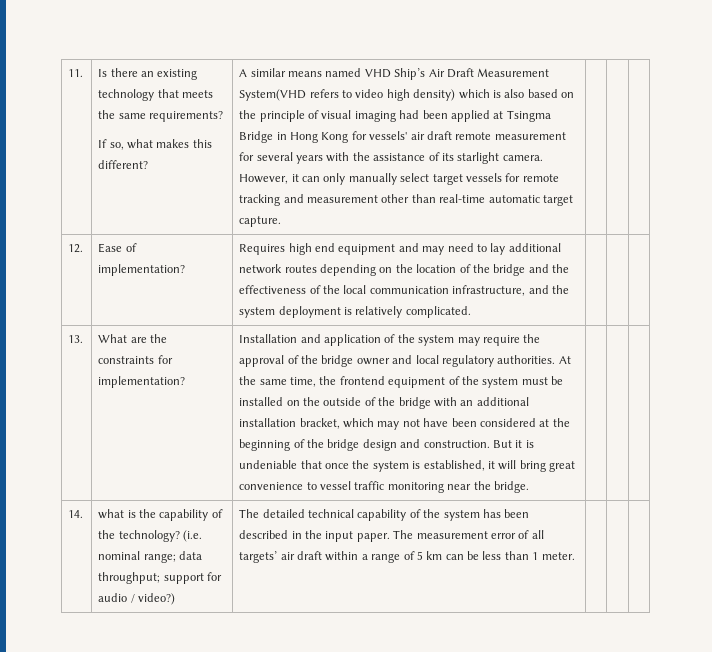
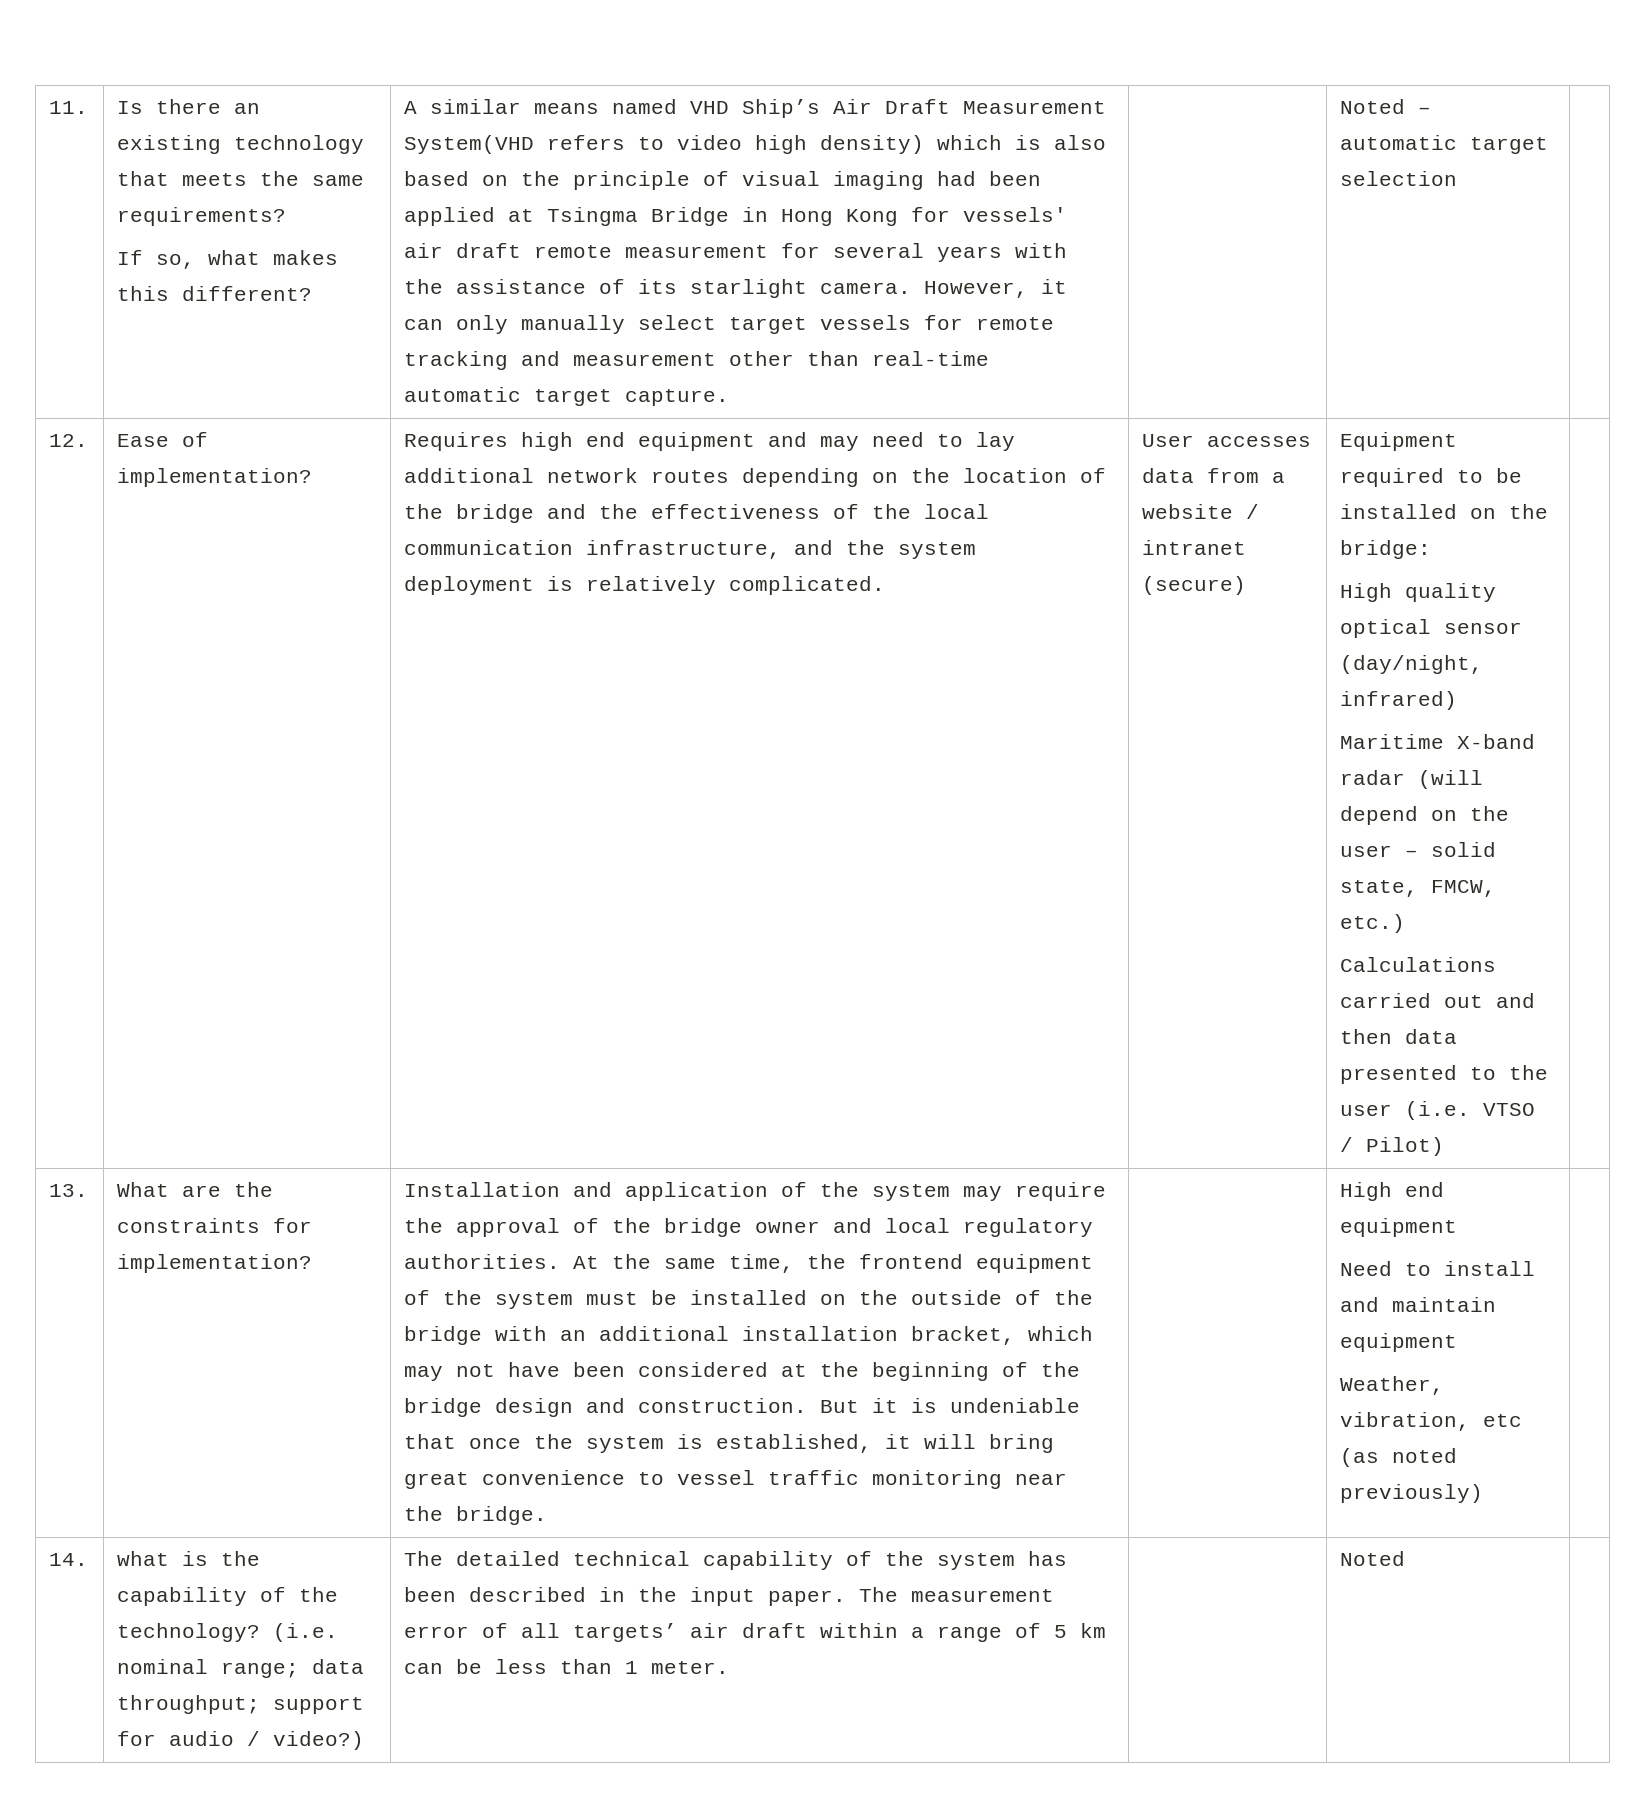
+ Noted – automatic target selection
+ User accesses data from a website / intranet (secure) | Equipment required to be installed on the bridge:
+ High quality optical sensor (day/night, infrared)
+ Maritime X-band radar (will depend on the user – solid state, FMCW, etc.)
+ Calculations carried out and then data presented to the user (i.e. VTSO / Pilot)
+ High end equipment
+ Need to install and maintain equipment
+ Weather, vibration, etc (as noted previously)
- The measurement error of all targets’ air draft within a range of 5 km can be less than 1 meter.
+ The measurement error of all targets’ air draft within a range of 5 km can be less than 1 meter. | | Noted

